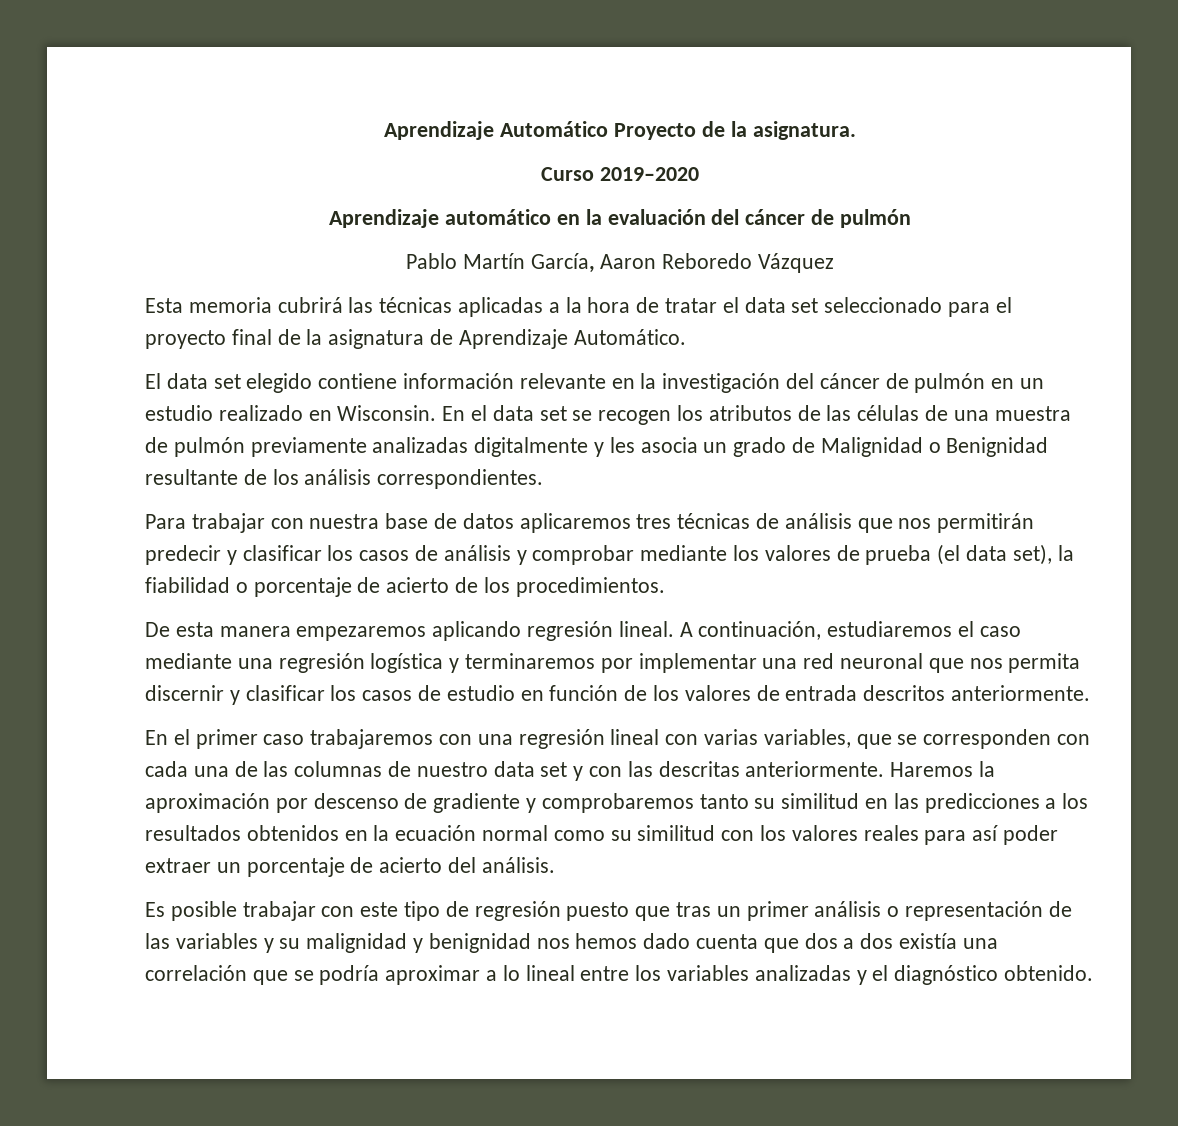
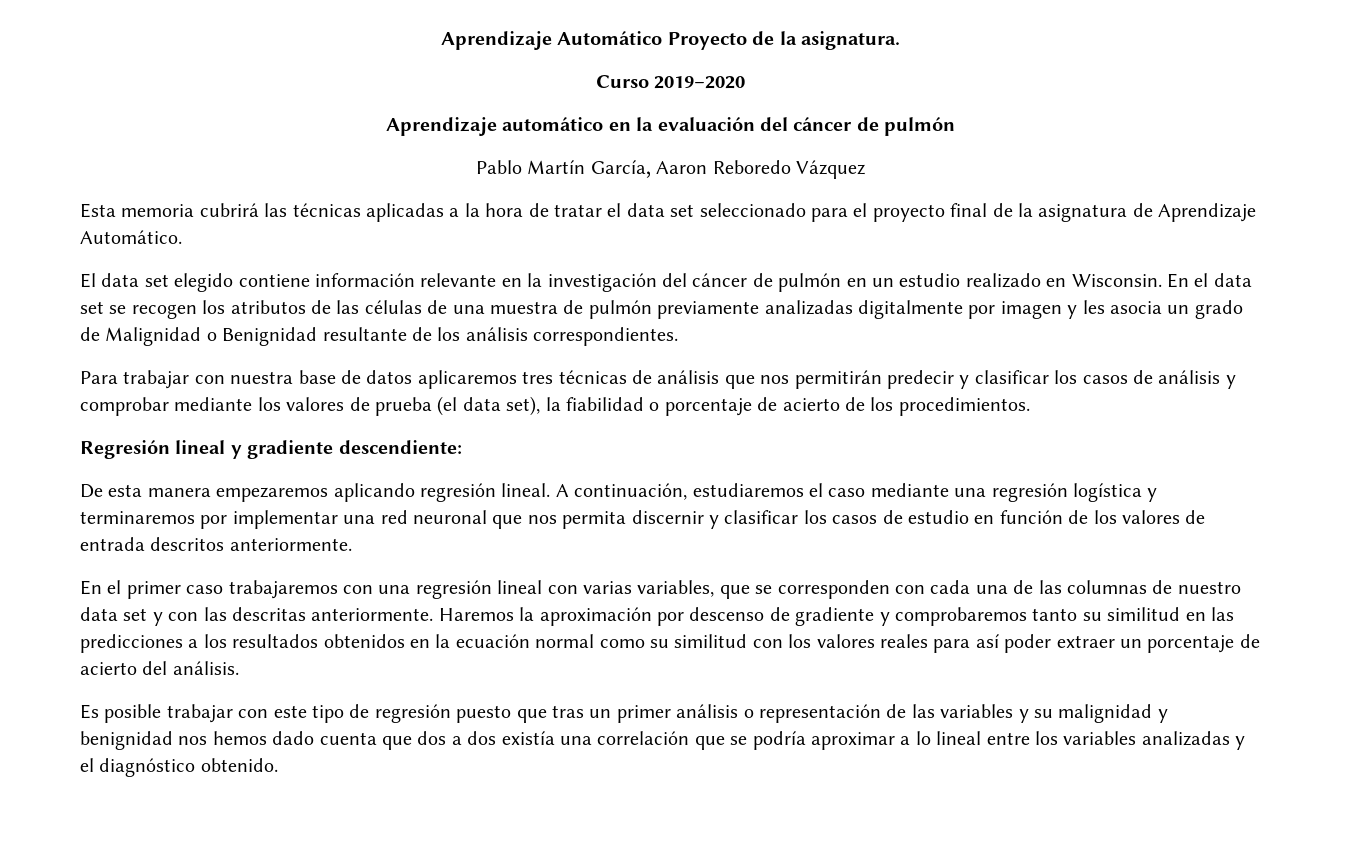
- En el data set se recogen los atributos de las células de una muestra de pulmón previamente analizadas digitalmente y les asocia un grado de Malignidad o Benignidad resultante de los análisis correspondientes.
+ En el data set se recogen los atributos de las células de una muestra de pulmón previamente analizadas digitalmente por imagen y les asocia un grado de Malignidad o Benignidad resultante de los análisis correspondientes.
+ Regresión lineal y gradiente descendiente:

